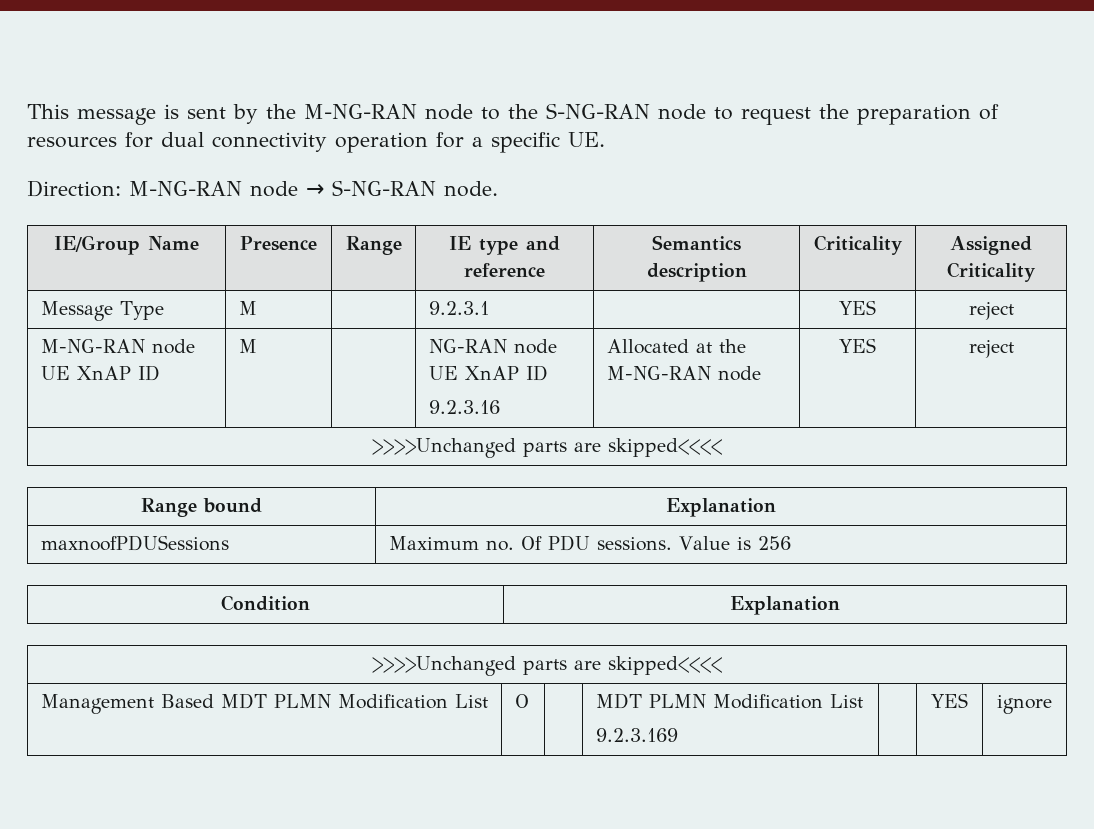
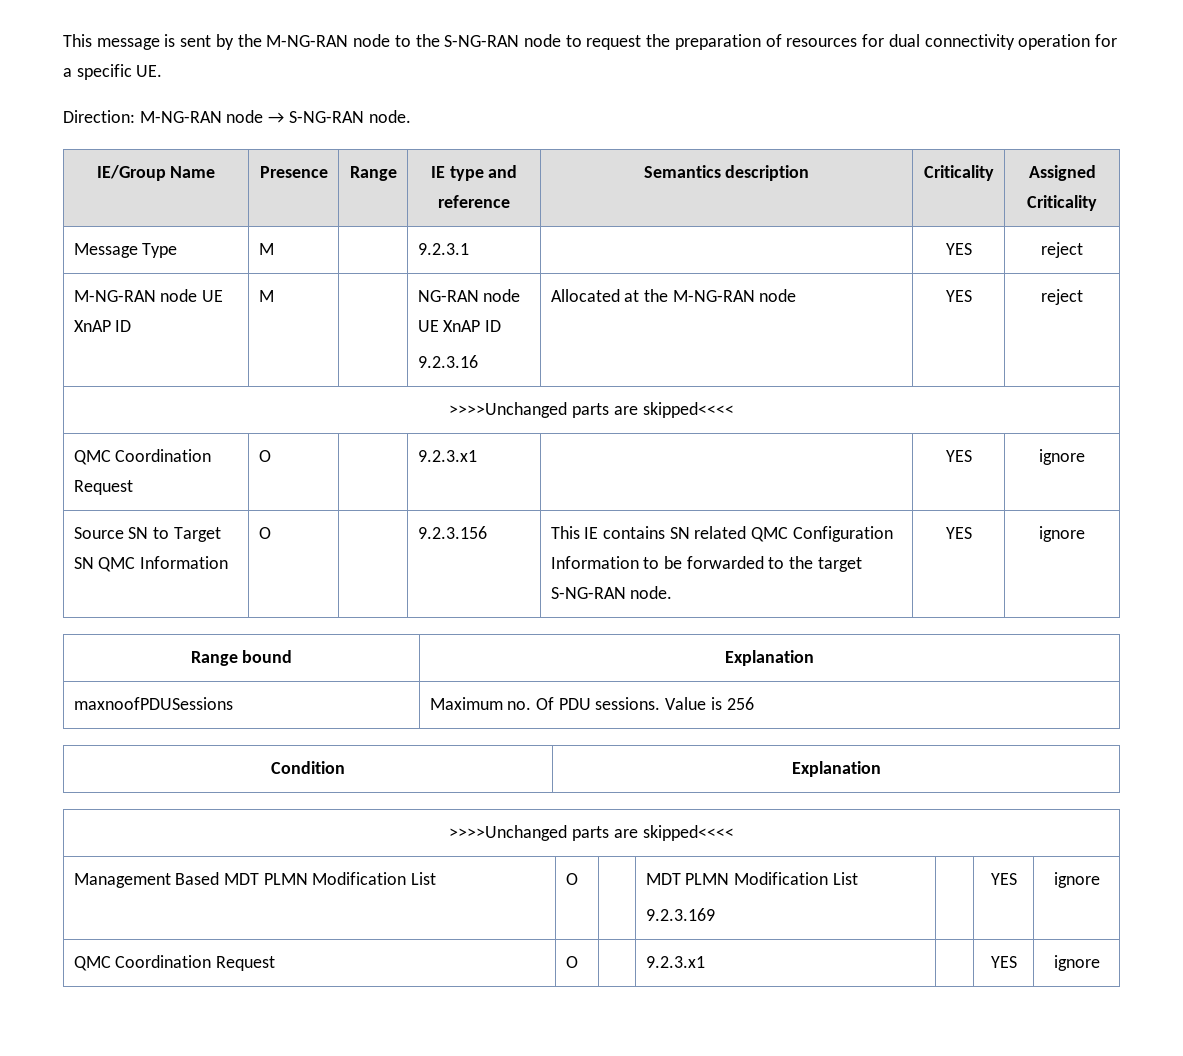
  M-NG-RAN node UE XnAP ID | M | | NG-RAN node UE XnAP ID
  9.2.3.16 | Allocated at the M-NG-RAN node | YES | reject
  >>>>Unchanged parts are skipped<<<<
+ QMC Coordination Request | O | | 9.2.3.x1 | | YES | ignore
+ Source SN to Target SN QMC Information | O | | 9.2.3.156 | This IE contains SN related QMC Configuration Information to be forwarded to the target S-NG-RAN node. | YES | ignore
  Management Based MDT PLMN Modification List | O | | MDT PLMN Modification List
  9.2.3.169 | | YES | ignore
+ QMC Coordination Request | O | | 9.2.3.x1 | | YES | ignore

